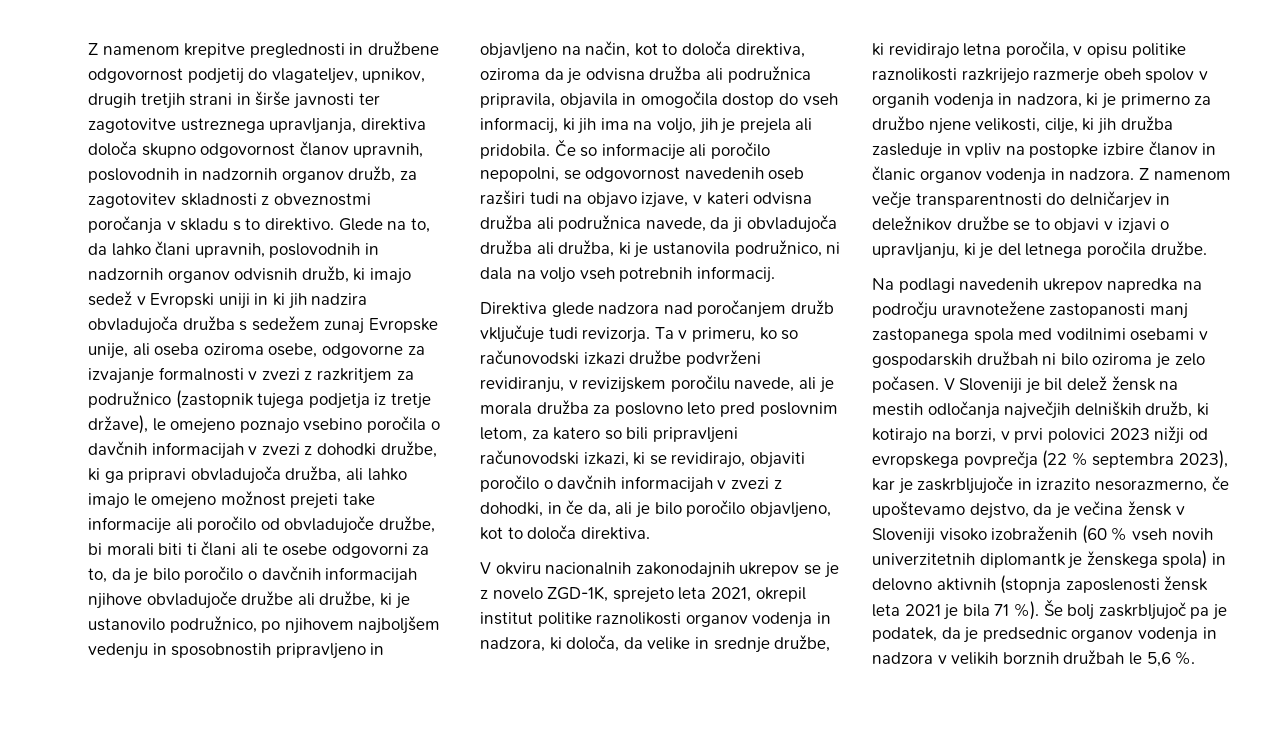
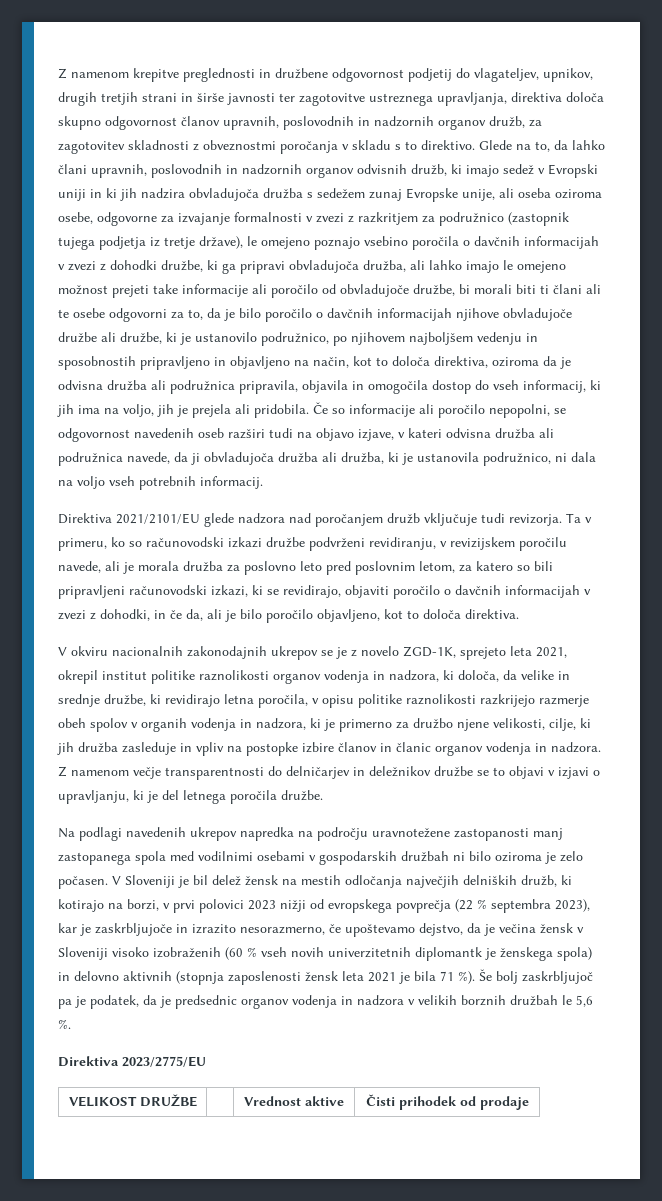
- Direktiva glede nadzora nad poročanjem družb vključuje tudi revizorja.
+ Direktiva 2021/2101/EU glede nadzora nad poročanjem družb vključuje tudi revizorja.
+ Direktiva 2023/2775/EU
+ VELIKOST DRUŽBE | | Vrednost aktive | Čisti prihodek od prodaje

